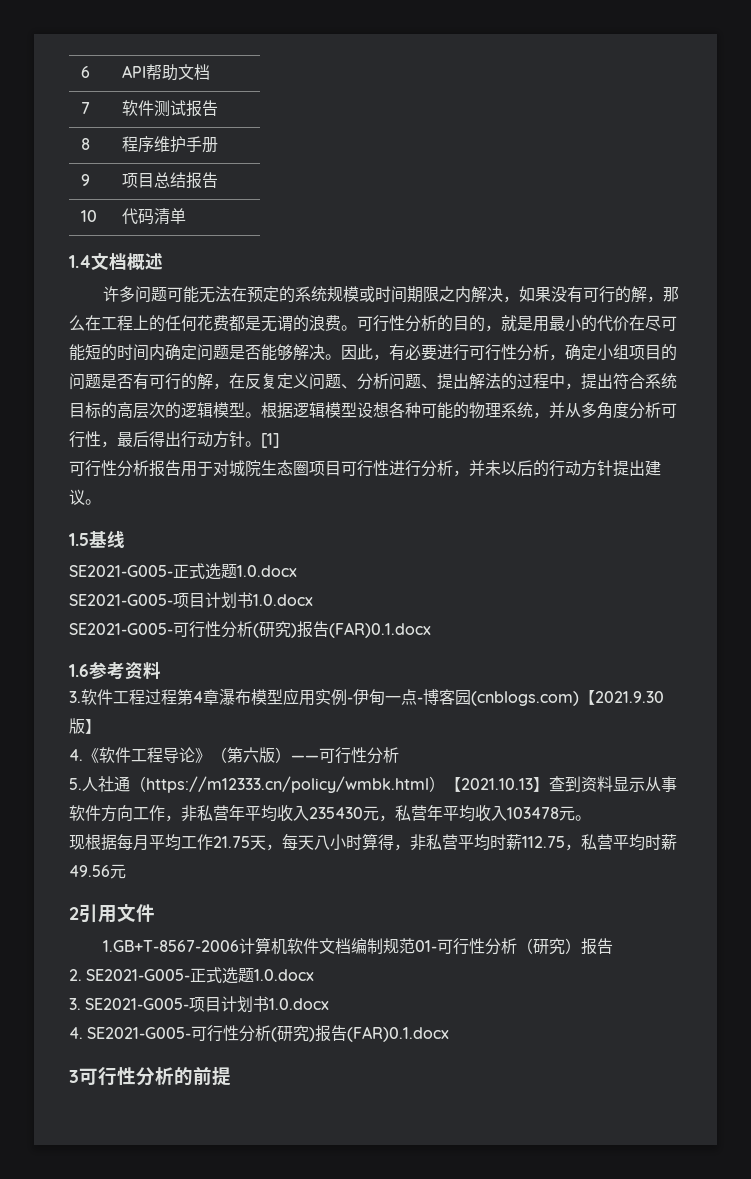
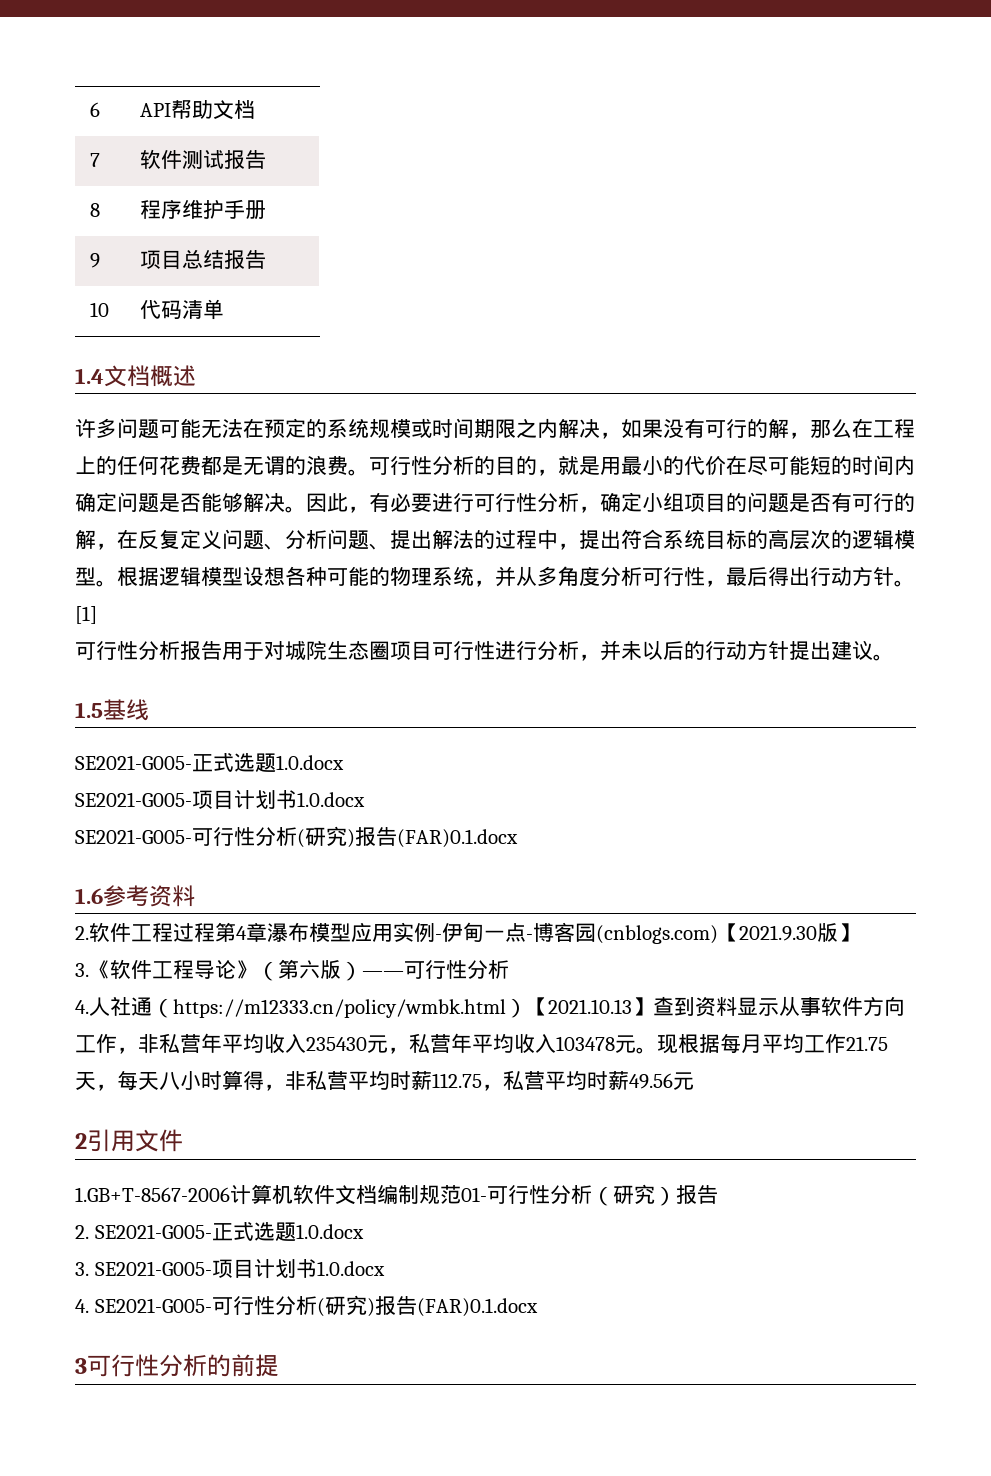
- 3.软件工程过程第4章瀑布模型应用实例-伊甸一点-博客园(cnblogs.com)【2021.9.30版】
+ 2.软件工程过程第4章瀑布模型应用实例-伊甸一点-博客园(cnblogs.com)【2021.9.30版】
- 4.《软件工程导论》（第六版）——可行性分析
+ 3.《软件工程导论》（第六版）——可行性分析
- 5.人社通（https://m12333.cn/policy/wmbk.html）【2021.10.13】查到资料显示从事软件方向工作，非私营年平均收入235430元，私营年平均收入103478元。
- 现根据每月平均工作21.75天，每天八小时算得，非私营平均时薪112.75，私营平均时薪49.56元
+ 4.人社通（https://m12333.cn/policy/wmbk.html）【2021.10.13】查到资料显示从事软件方向工作，非私营年平均收入235430元，私营年平均收入103478元。现根据每月平均工作21.75天，每天八小时算得，非私营平均时薪112.75，私营平均时薪49.56元

